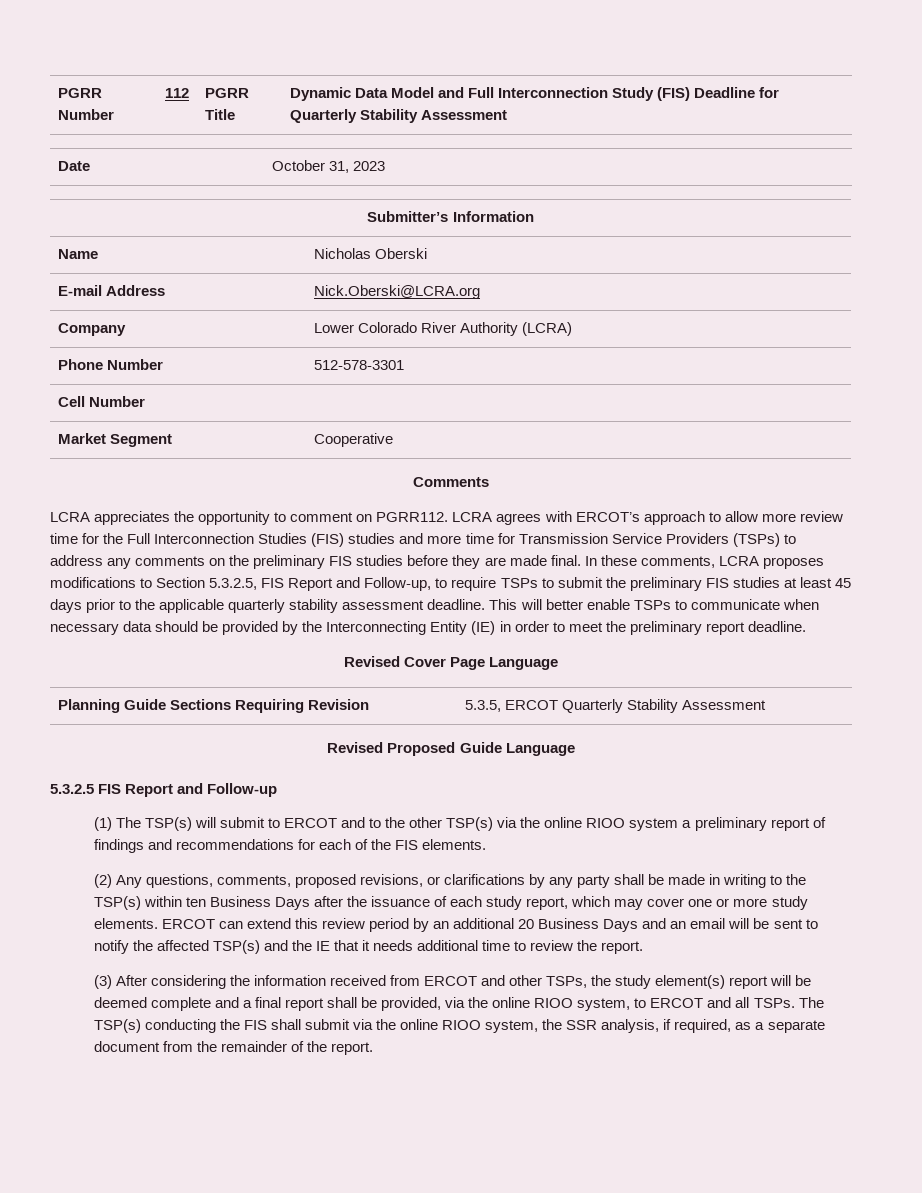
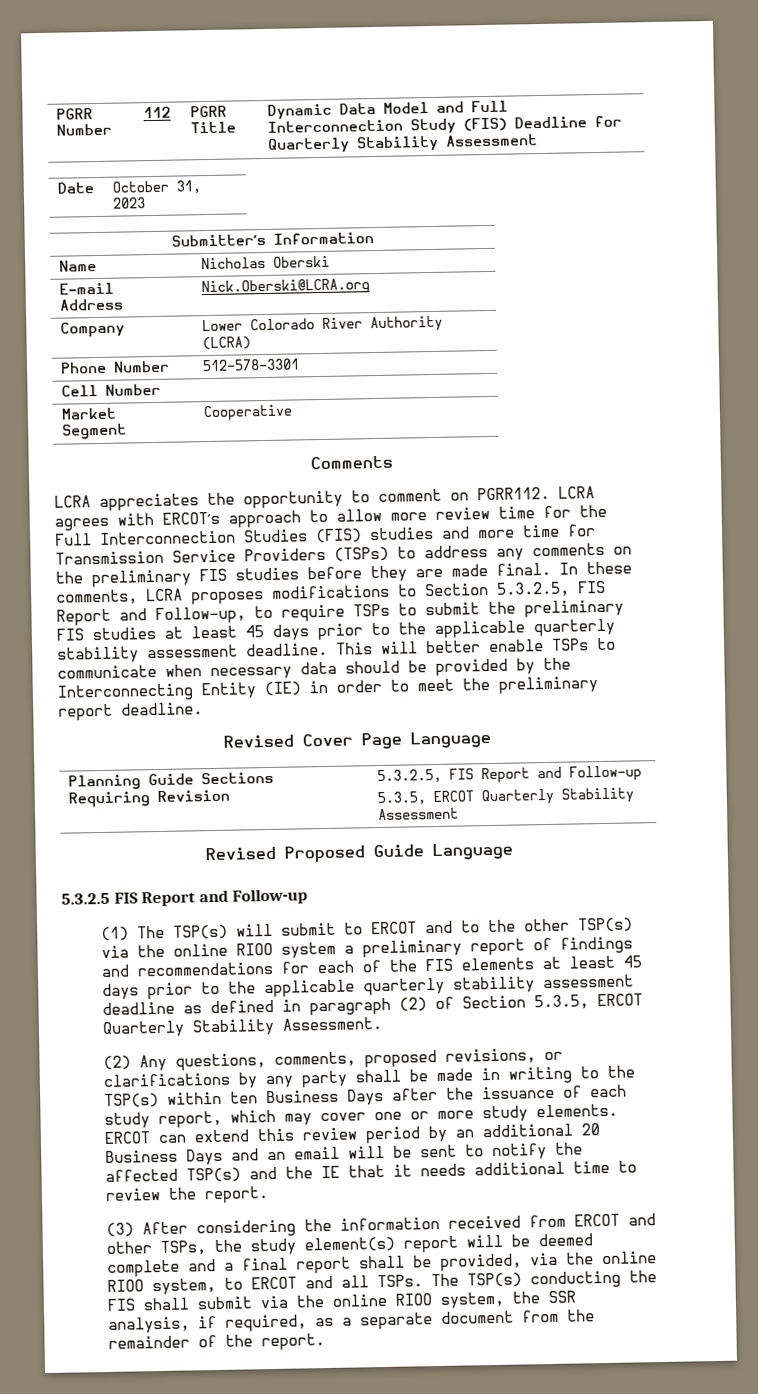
- Planning Guide Sections Requiring Revision | 5.3.5, ERCOT Quarterly Stability Assessment
+ Planning Guide Sections Requiring Revision | 5.3.2.5, FIS Report and Follow-up
+ 5.3.5, ERCOT Quarterly Stability Assessment
- (1) The TSP(s) will submit to ERCOT and to the other TSP(s) via the online RIOO system a preliminary report of findings and recommendations for each of the FIS elements.
+ (1) The TSP(s) will submit to ERCOT and to the other TSP(s) via the online RIOO system a preliminary report of findings and recommendations for each of the FIS elements at least 45 days prior to the applicable quarterly stability assessment deadline as defined in paragraph (2) of Section 5.3.5, ERCOT Quarterly Stability Assessment.

